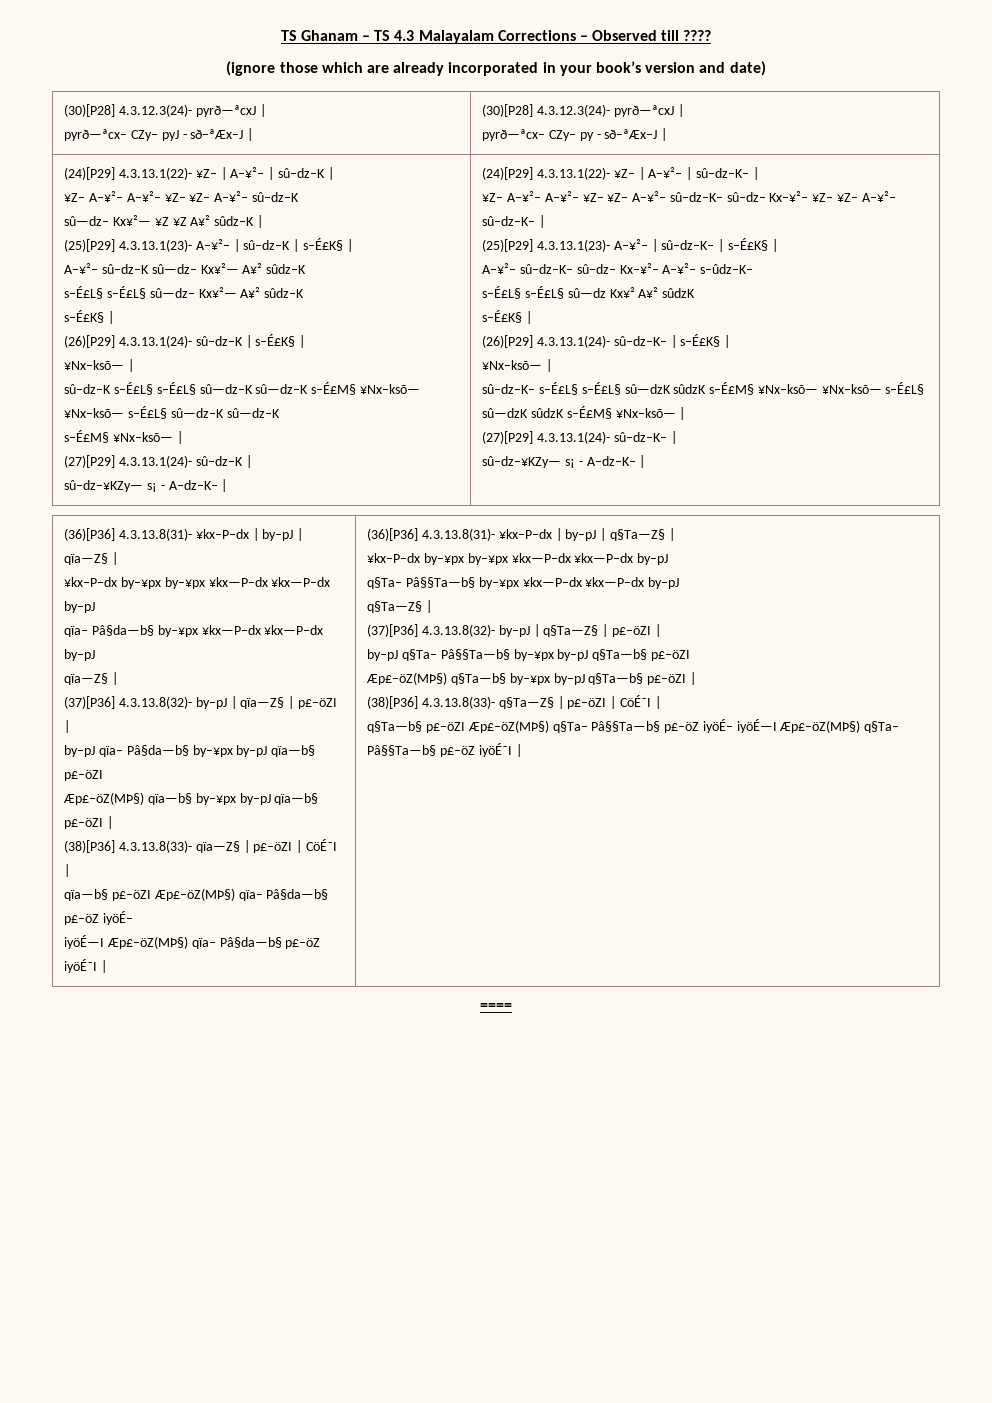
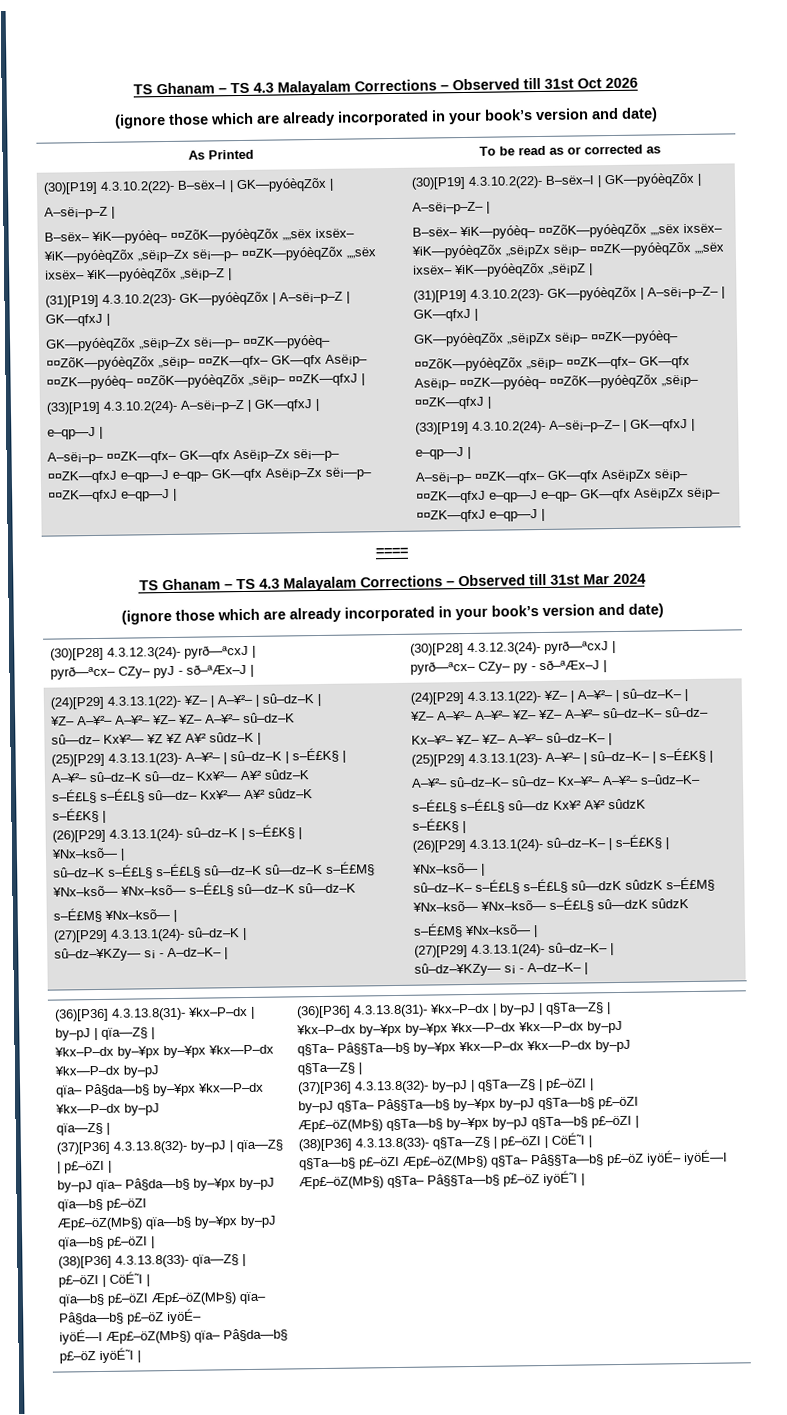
- TS Ghanam – TS 4.3 Malayalam Corrections – Observed till ????
+ TS Ghanam – TS 4.3 Malayalam Corrections – Observed till 31st Oct 2026
+ (ignore those which are already incorporated in your book’s version and date)
+ As Printed | To be read as or corrected as
+ (30)[P19] 4.3.10.2(22)- B–sëx–I | GK—pyóèqZõx |
+ A–së¡–p–Z |
+ B–sëx– ¥iK—pyóèq– ¤¤ZõK—pyóèqZõx „„sëx ixsëx– ¥iK—pyóèqZõx „së¡p–Zx së¡—p– ¤¤ZK—pyóèqZõx „„sëx ixsëx– ¥iK—pyóèqZõx „së¡p–Z |
+ (31)[P19] 4.3.10.2(23)- GK—pyóèqZõx | A–së¡–p–Z | GK—qfxJ |
+ GK—pyóèqZõx „së¡p–Zx së¡—p– ¤¤ZK—pyóèq– ¤¤ZõK—pyóèqZõx „së¡p– ¤¤ZK—qfx– GK—qfx Asë¡p– ¤¤ZK—pyóèq– ¤¤ZõK—pyóèqZõx „së¡p– ¤¤ZK—qfxJ |
+ (33)[P19] 4.3.10.2(24)- A–së¡–p–Z | GK—qfxJ |
+ e–qp—J |
+ A–së¡–p– ¤¤ZK—qfx– GK—qfx Asë¡p–Zx së¡—p– ¤¤ZK—qfxJ e–qp—J e–qp– GK—qfx Asë¡p–Zx së¡—p– ¤¤ZK—qfxJ e–qp—J | | (30)[P19] 4.3.10.2(22)- B–sëx–I | GK—pyóèqZõx |
+ A–së¡–p–Z– |
+ B–sëx– ¥iK—pyóèq– ¤¤ZõK—pyóèqZõx „„sëx ixsëx– ¥iK—pyóèqZõx „së¡pZx së¡p– ¤¤ZK—pyóèqZõx „„sëx ixsëx– ¥iK—pyóèqZõx „së¡pZ |
+ (31)[P19] 4.3.10.2(23)- GK—pyóèqZõx | A–së¡–p–Z– | GK—qfxJ |
+ GK—pyóèqZõx „së¡pZx së¡p– ¤¤ZK—pyóèq–
+ ¤¤ZõK—pyóèqZõx „së¡p– ¤¤ZK—qfx– GK—qfx Asë¡p– ¤¤ZK—pyóèq– ¤¤ZõK—pyóèqZõx „së¡p– ¤¤ZK—qfxJ |
+ (33)[P19] 4.3.10.2(24)- A–së¡–p–Z– | GK—qfxJ |
+ e–qp—J |
+ A–së¡–p– ¤¤ZK—qfx– GK—qfx Asë¡pZx së¡p– ¤¤ZK—qfxJ e–qp—J e–qp– GK—qfx Asë¡pZx së¡p– ¤¤ZK—qfxJ e–qp—J |
+ ====
+ TS Ghanam – TS 4.3 Malayalam Corrections – Observed till 31st Mar 2024
- ¥Z– A–¥²– A–¥²– ¥Z– ¥Z– A–¥²– sû–dz–K– sû–dz– Kx–¥²– ¥Z– ¥Z– A–¥²– sû–dz–K– |
+ ¥Z– A–¥²– A–¥²– ¥Z– ¥Z– A–¥²– sû–dz–K– sû–dz–
+ Kx–¥²– ¥Z– ¥Z– A–¥²– sû–dz–K– |
- sû–dz–K– s–É£L§ s–É£L§ sû—dzK sûdzK s–É£M§ ¥Nx–ksõ— ¥Nx–ksõ— s–É£L§ sû—dzK sûdzK s–É£M§ ¥Nx–ksõ— |
+ sû–dz–K– s–É£L§ s–É£L§ sû—dzK sûdzK s–É£M§ ¥Nx–ksõ— ¥Nx–ksõ— s–É£L§ sû—dzK sûdzK
+ s–É£M§ ¥Nx–ksõ— |
- ====

